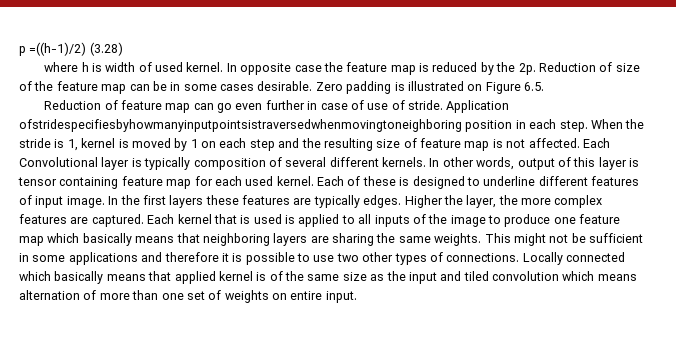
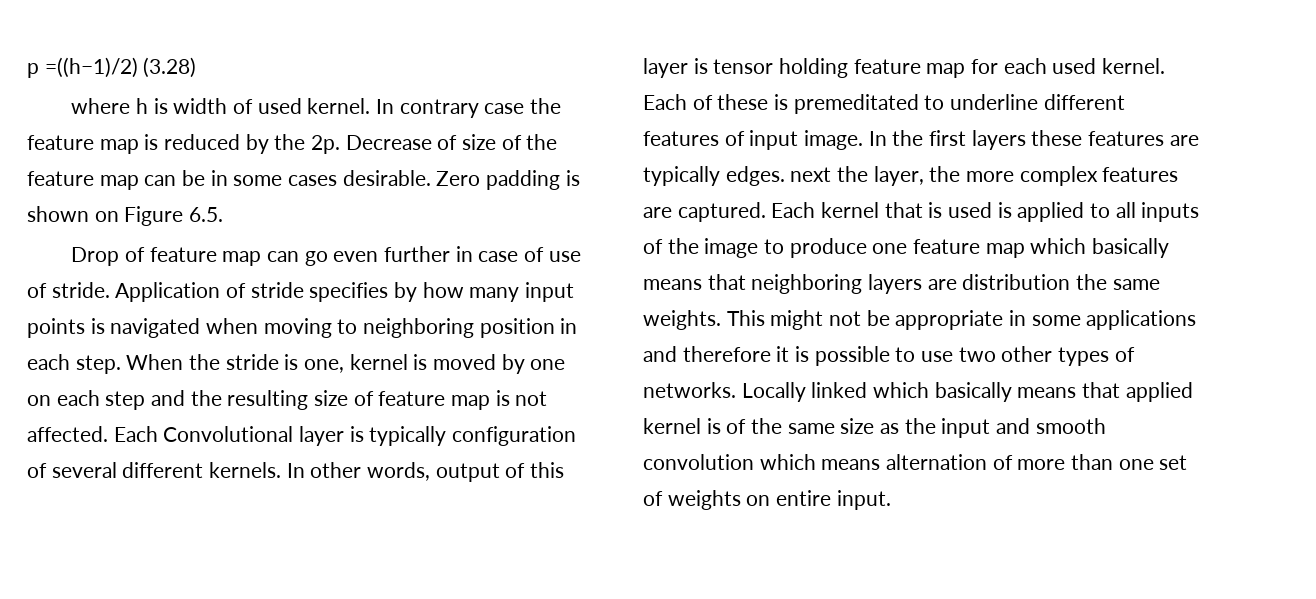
- In opposite case the feature map is reduced by the 2p.
+ In contrary case the feature map is reduced by the 2p.
- Reduction of size of the feature map can be in some cases desirable.
+ Decrease of size of the feature map can be in some cases desirable.
- Zero padding is illustrated on Figure 6.5.
+ Zero padding is shown on Figure 6.5.
- Reduction of feature map can go even further in case of use of stride.
+ Drop of feature map can go even further in case of use of stride.
- Application ofstridespecifiesbyhowmanyinputpointsistraversedwhenmovingtoneighboring position in each step.
+ Application of stride specifies by how many input points is navigated when moving to neighboring position in each step.
- When the stride is 1, kernel is moved by 1 on each step and the resulting size of feature map is not affected.
+ When the stride is one, kernel is moved by one on each step and the resulting size of feature map is not affected.
- Each Convolutional layer is typically composition of several different kernels.
+ Each Convolutional layer is typically configuration of several different kernels.
- In other words, output of this layer is tensor containing feature map for each used kernel.
+ In other words, output of this layer is tensor holding feature map for each used kernel.
- Each of these is designed to underline different features of input image.
+ Each of these is premeditated to underline different features of input image.
- In the first layers these features are typically edges. Higher the layer, the more complex features are captured.
+ In the first layers these features are typically edges. next the layer, the more complex features are captured.
- Each kernel that is used is applied to all inputs of the image to produce one feature map which basically means that neighboring layers are sharing the same weights.
+ Each kernel that is used is applied to all inputs of the image to produce one feature map which basically means that neighboring layers are distribution the same weights.
- This might not be sufficient in some applications and therefore it is possible to use two other types of connections. Locally connected which basically means that applied kernel is of the same size as the input and tiled convolution which means alternation of more than one set of weights on entire input.
+ This might not be appropriate in some applications and therefore it is possible to use two other types of networks. Locally linked which basically means that applied kernel is of the same size as the input and smooth convolution which means alternation of more than one set of weights on entire input.

